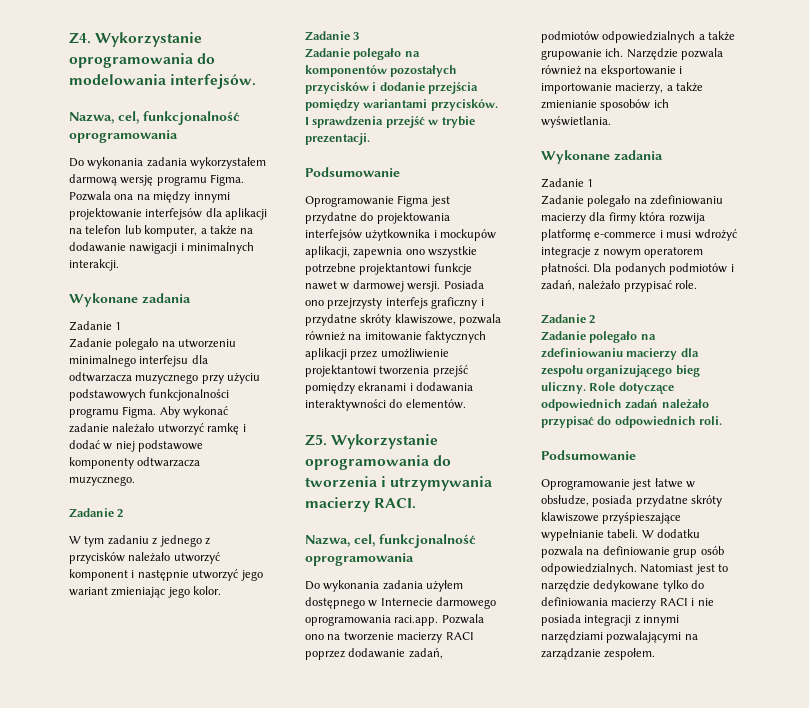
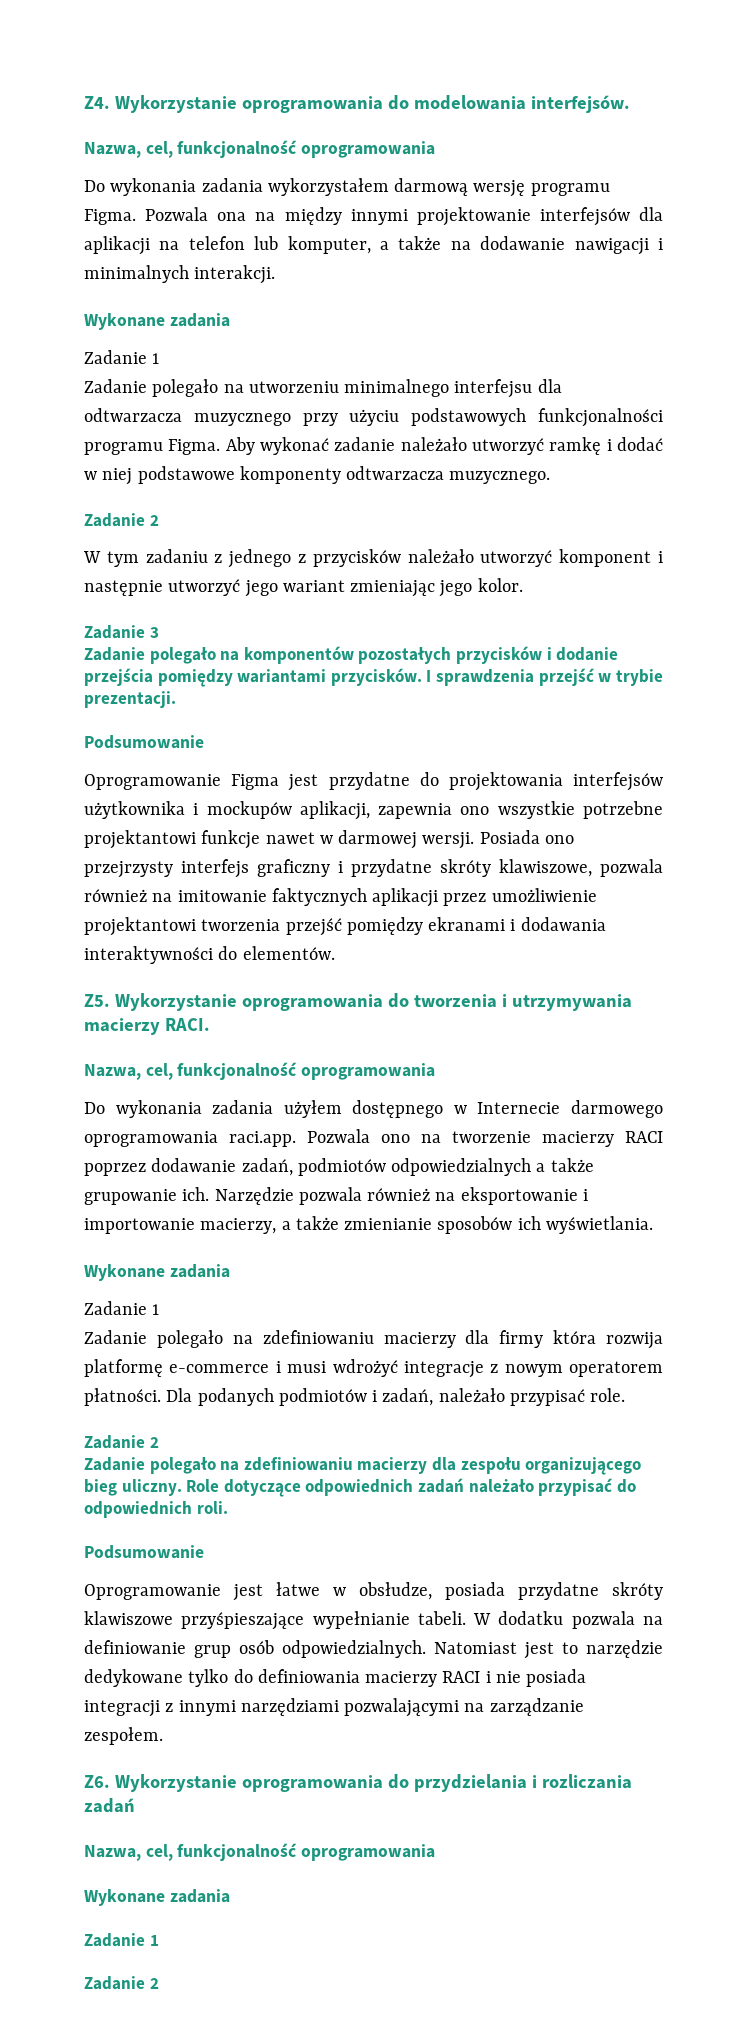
+ Z6. Wykorzystanie oprogramowania do przydzielania i rozliczania zadań
+ Nazwa, cel, funkcjonalność oprogramowania
+ Wykonane zadania
+ Zadanie 1
+ Zadanie 2

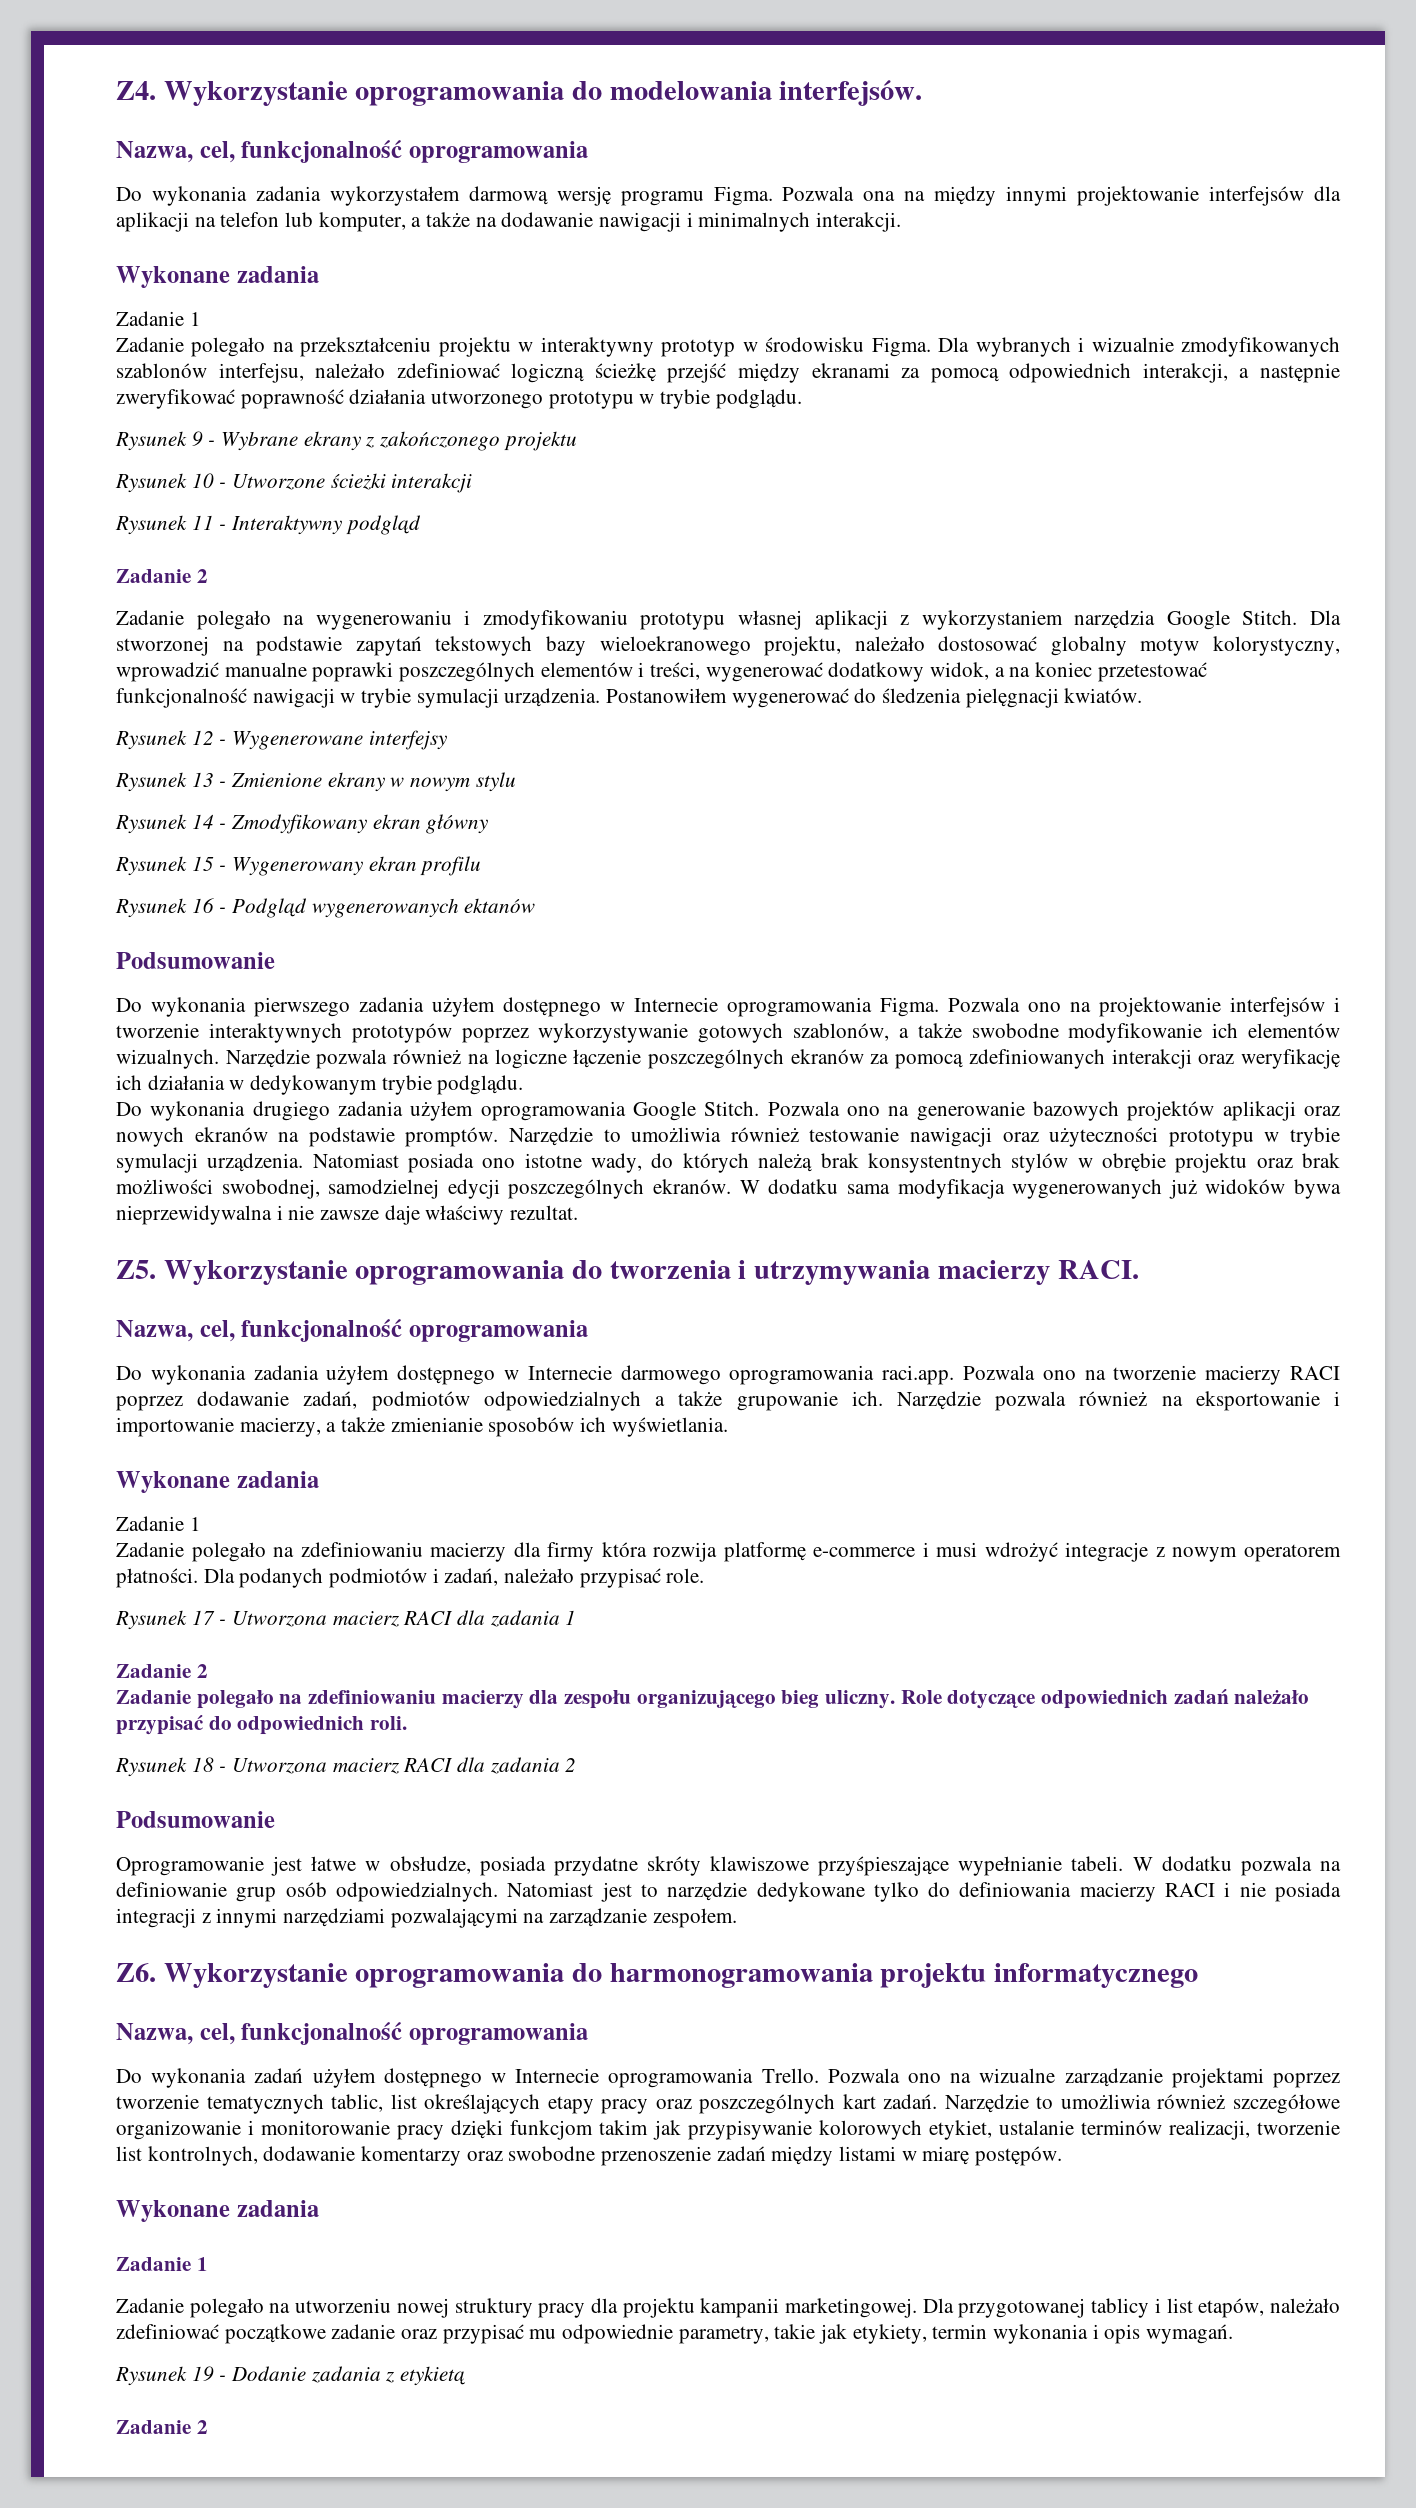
- Zadanie polegało na utworzeniu minimalnego interfejsu dla odtwarzacza muzycznego przy użyciu podstawowych funkcjonalności programu Figma. Aby wykonać zadanie należało utworzyć ramkę i dodać w niej podstawowe komponenty odtwarzacza muzycznego.
+ Zadanie polegało na przekształceniu projektu w interaktywny prototyp w środowisku Figma. Dla wybranych i wizualnie zmodyfikowanych szablonów interfejsu, należało zdefiniować logiczną ścieżkę przejść między ekranami za pomocą odpowiednich interakcji, a następnie zweryfikować poprawność działania utworzonego prototypu w trybie podglądu.
+ Rysunek 9 - Wybrane ekrany z zakończonego projektu
+ Rysunek 10 - Utworzone ścieżki interakcji
+ Rysunek 11 - Interaktywny podgląd
  Zadanie 2
- W tym zadaniu z jednego z przycisków należało utworzyć komponent i następnie utworzyć jego wariant zmieniając jego kolor.
- Zadanie 3
- Zadanie polegało na komponentów pozostałych przycisków i dodanie przejścia pomiędzy wariantami przycisków. I sprawdzenia przejść w trybie prezentacji.
+ Zadanie polegało na wygenerowaniu i zmodyfikowaniu prototypu własnej aplikacji z wykorzystaniem narzędzia Google Stitch. Dla stworzonej na podstawie zapytań tekstowych bazy wieloekranowego projektu, należało dostosować globalny motyw kolorystyczny, wprowadzić manualne poprawki poszczególnych elementów i treści, wygenerować dodatkowy widok, a na koniec przetestować funkcjonalność nawigacji w trybie symulacji urządzenia. Postanowiłem wygenerować do śledzenia pielęgnacji kwiatów.
+ Rysunek 12 - Wygenerowane interfejsy
+ Rysunek 13 - Zmienione ekrany w nowym stylu
+ Rysunek 14 - Zmodyfikowany ekran główny
+ Rysunek 15 - Wygenerowany ekran profilu
+ Rysunek 16 - Podgląd wygenerowanych ektanów
  Podsumowanie
- Oprogramowanie Figma jest przydatne do projektowania interfejsów użytkownika i mockupów aplikacji, zapewnia ono wszystkie potrzebne projektantowi funkcje nawet w darmowej wersji. Posiada ono przejrzysty interfejs graficzny i przydatne skróty klawiszowe, pozwala również na imitowanie faktycznych aplikacji przez umożliwienie projektantowi tworzenia przejść pomiędzy ekranami i dodawania interaktywności do elementów.
+ Do wykonania pierwszego zadania użyłem dostępnego w Internecie oprogramowania Figma. Pozwala ono na projektowanie interfejsów i tworzenie interaktywnych prototypów poprzez wykorzystywanie gotowych szablonów, a także swobodne modyfikowanie ich elementów wizualnych. Narzędzie pozwala również na logiczne łączenie poszczególnych ekranów za pomocą zdefiniowanych interakcji oraz weryfikację ich działania w dedykowanym trybie podglądu.
+ Do wykonania drugiego zadania użyłem oprogramowania Google Stitch. Pozwala ono na generowanie bazowych projektów aplikacji oraz nowych ekranów na podstawie promptów. Narzędzie to umożliwia również testowanie nawigacji oraz użyteczności prototypu w trybie symulacji urządzenia. Natomiast posiada ono istotne wady, do których należą brak konsystentnych stylów w obrębie projektu oraz brak możliwości swobodnej, samodzielnej edycji poszczególnych ekranów. W dodatku sama modyfikacja wygenerowanych już widoków bywa nieprzewidywalna i nie zawsze daje właściwy rezultat.
+ Rysunek 17 - Utworzona macierz RACI dla zadania 1
+ Rysunek 18 - Utworzona macierz RACI dla zadania 2
- Z6. Wykorzystanie oprogramowania do przydzielania i rozliczania zadań
+ Z6. Wykorzystanie oprogramowania do harmonogramowania projektu informatycznego
  Nazwa, cel, funkcjonalność oprogramowania
+ Do wykonania zadań użyłem dostępnego w Internecie oprogramowania Trello. Pozwala ono na wizualne zarządzanie projektami poprzez tworzenie tematycznych tablic, list określających etapy pracy oraz poszczególnych kart zadań. Narzędzie to umożliwia również szczegółowe organizowanie i monitorowanie pracy dzięki funkcjom takim jak przypisywanie kolorowych etykiet, ustalanie terminów realizacji, tworzenie list kontrolnych, dodawanie komentarzy oraz swobodne przenoszenie zadań między listami w miarę postępów.
  Wykonane zadania
  Zadanie 1
+ Zadanie polegało na utworzeniu nowej struktury pracy dla projektu kampanii marketingowej. Dla przygotowanej tablicy i list etapów, należało zdefiniować początkowe zadanie oraz przypisać mu odpowiednie parametry, takie jak etykiety, termin wykonania i opis wymagań.
+ Rysunek 19 - Dodanie zadania z etykietą

